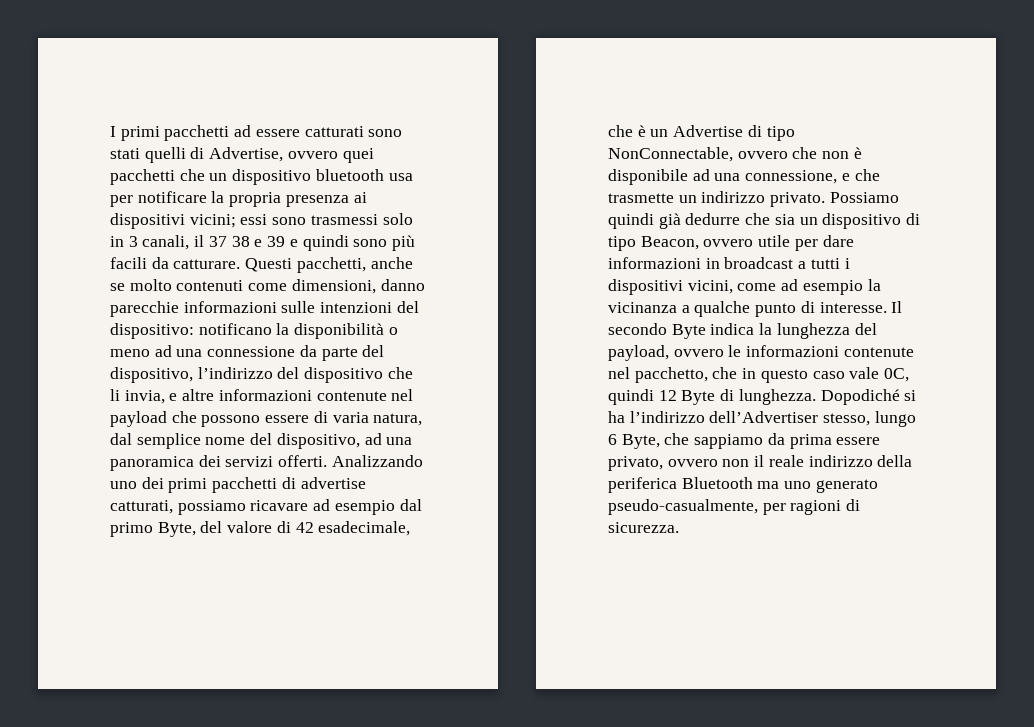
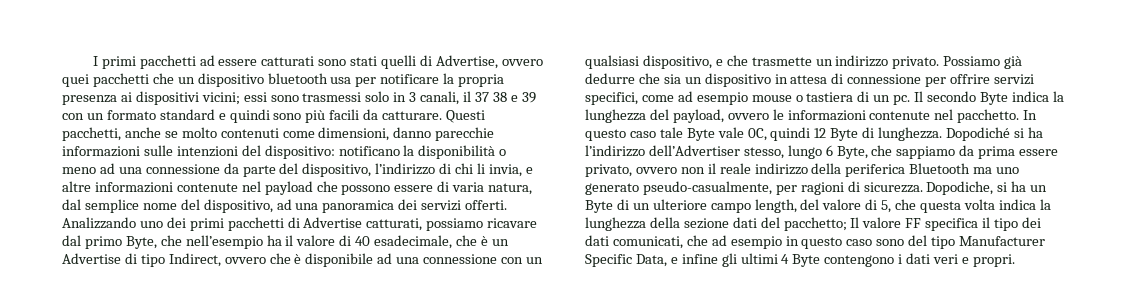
- I primi pacchetti ad essere catturati sono stati quelli di Advertise, ovvero quei pacchetti che un dispositivo bluetooth usa per notificare la propria presenza ai dispositivi vicini; essi sono trasmessi solo in 3 canali, il 37 38 e 39 e quindi sono più facili da catturare.
+ I primi pacchetti ad essere catturati sono stati quelli di Advertise, ovvero quei pacchetti che un dispositivo bluetooth usa per notificare la propria presenza ai dispositivi vicini; essi sono trasmessi solo in 3 canali, il 37 38 e 39 con un formato standard e quindi sono più facili da catturare.
- Questi pacchetti, anche se molto contenuti come dimensioni, danno parecchie informazioni sulle intenzioni del dispositivo: notificano la disponibilità o meno ad una connessione da parte del dispositivo, l’indirizzo del dispositivo che li invia, e altre informazioni contenute nel payload che possono essere di varia natura, dal semplice nome del dispositivo, ad una panoramica dei servizi offerti.
+ Questi pacchetti, anche se molto contenuti come dimensioni, danno parecchie informazioni sulle intenzioni del dispositivo: notificano la disponibilità o meno ad una connessione da parte del dispositivo, l’indirizzo di chi li invia, e altre informazioni contenute nel payload che possono essere di varia natura, dal semplice nome del dispositivo, ad una panoramica dei servizi offerti.
- Analizzando uno dei primi pacchetti di advertise catturati, possiamo ricavare ad esempio dal primo Byte, del valore di 42 esadecimale, che è un Advertise di tipo NonConnectable, ovvero che non è disponibile ad una connessione, e che trasmette un indirizzo privato.
+ Analizzando uno dei primi pacchetti di Advertise catturati, possiamo ricavare dal primo Byte, che nell’esempio ha il valore di 40 esadecimale, che è un Advertise di tipo Indirect, ovvero che è disponibile ad una connessione con un qualsiasi dispositivo, e che trasmette un indirizzo privato.
- Possiamo quindi già dedurre che sia un dispositivo di tipo Beacon, ovvero utile per dare informazioni in broadcast a tutti i dispositivi vicini, come ad esempio la vicinanza a qualche punto di interesse.
+ Possiamo già dedurre che sia un dispositivo in attesa di connessione per offrire servizi specifici, come ad esempio mouse o tastiera di un pc.
- Il secondo Byte indica la lunghezza del payload, ovvero le informazioni contenute nel pacchetto, che in questo caso vale 0C, quindi 12 Byte di lunghezza.
+ Il secondo Byte indica la lunghezza del payload, ovvero le informazioni contenute nel pacchetto. In questo caso tale Byte vale 0C, quindi 12 Byte di lunghezza.
+ Dopodiche, si ha un Byte di un ulteriore campo length, del valore di 5, che questa volta indica la lunghezza della sezione dati del pacchetto; Il valore FF specifica il tipo dei dati comunicati, che ad esempio in questo caso sono del tipo Manufacturer Specific Data, e infine gli ultimi 4 Byte contengono i dati veri e propri.

